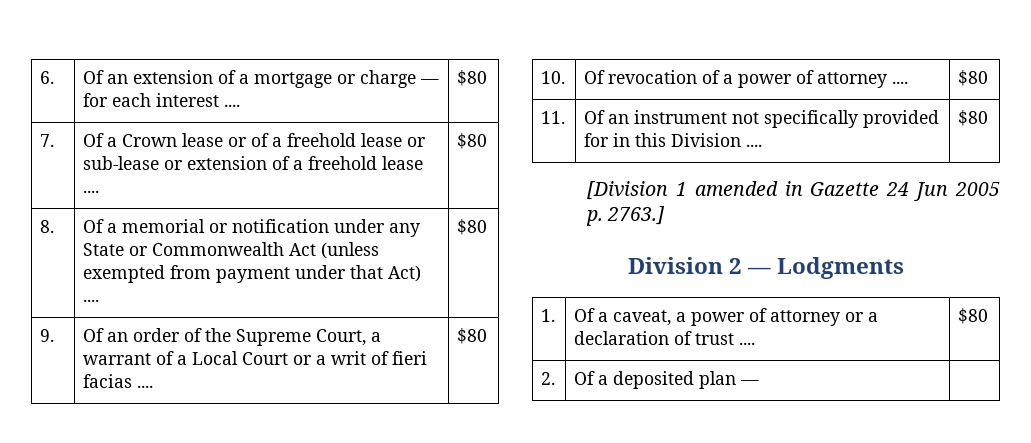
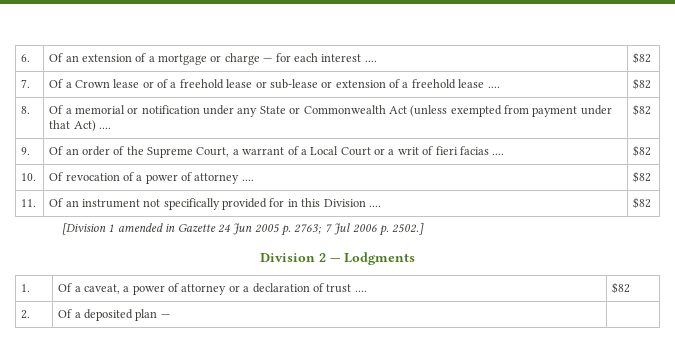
- 6. | Of an extension of a mortgage or charge — for each interest .... | $80
+ 6. | Of an extension of a mortgage or charge — for each interest .... | $82
- 7. | Of a Crown lease or of a freehold lease or sub-lease or extension of a freehold lease .... | $80
+ 7. | Of a Crown lease or of a freehold lease or sub-lease or extension of a freehold lease .... | $82
- 8. | Of a memorial or notification under any State or Commonwealth Act (unless exempted from payment under that Act) .... | $80
+ 8. | Of a memorial or notification under any State or Commonwealth Act (unless exempted from payment under that Act) .... | $82
- 9. | Of an order of the Supreme Court, a warrant of a Local Court or a writ of fieri facias .... | $80
+ 9. | Of an order of the Supreme Court, a warrant of a Local Court or a writ of fieri facias .... | $82
- 10. | Of revocation of a power of attorney .... | $80
+ 10. | Of revocation of a power of attorney .... | $82
- 11. | Of an instrument not specifically provided for in this Division .... | $80
+ 11. | Of an instrument not specifically provided for in this Division .... | $82
- [Division 1 amended in Gazette 24 Jun 2005 p. 2763.]
+ [Division 1 amended in Gazette 24 Jun 2005 p. 2763; 7 Jul 2006 p. 2502.]
- 1. | Of a caveat, a power of attorney or a declaration of trust .... | $80
+ 1. | Of a caveat, a power of attorney or a declaration of trust .... | $82

